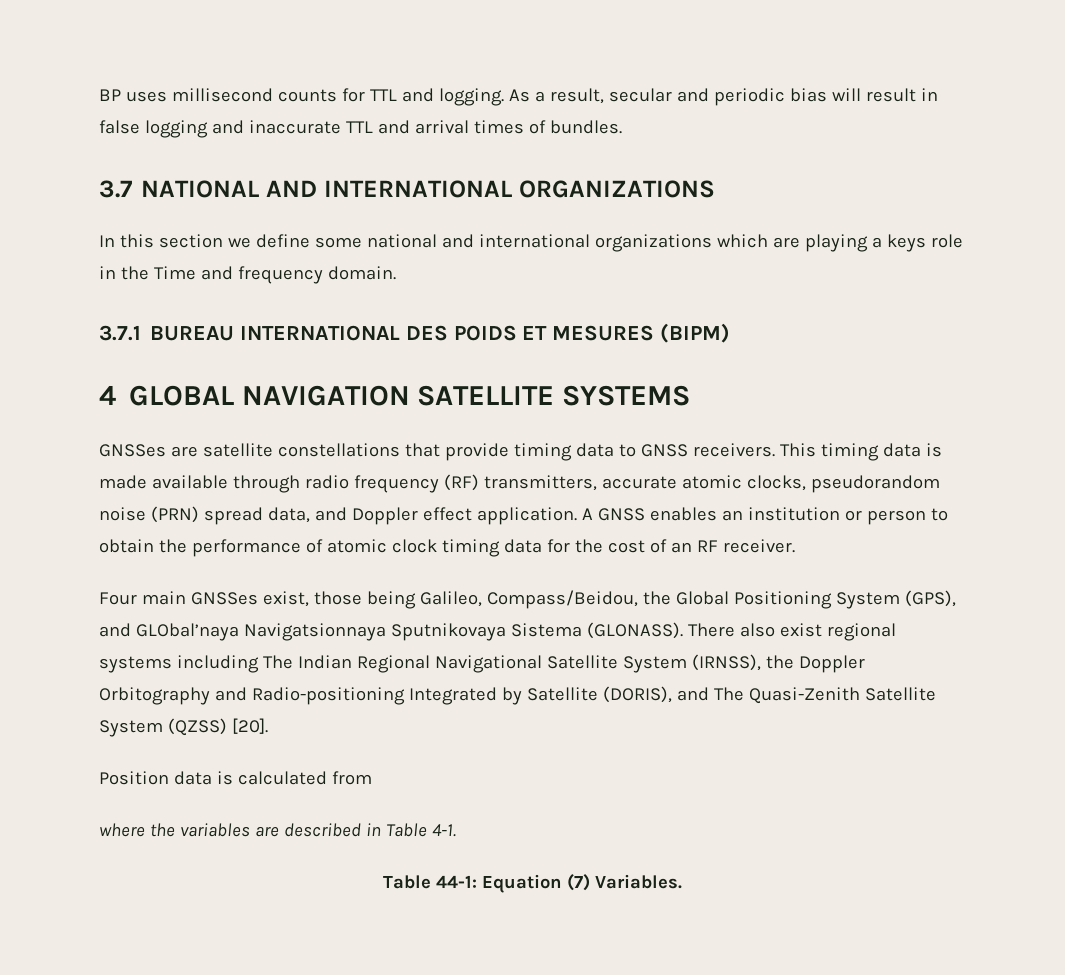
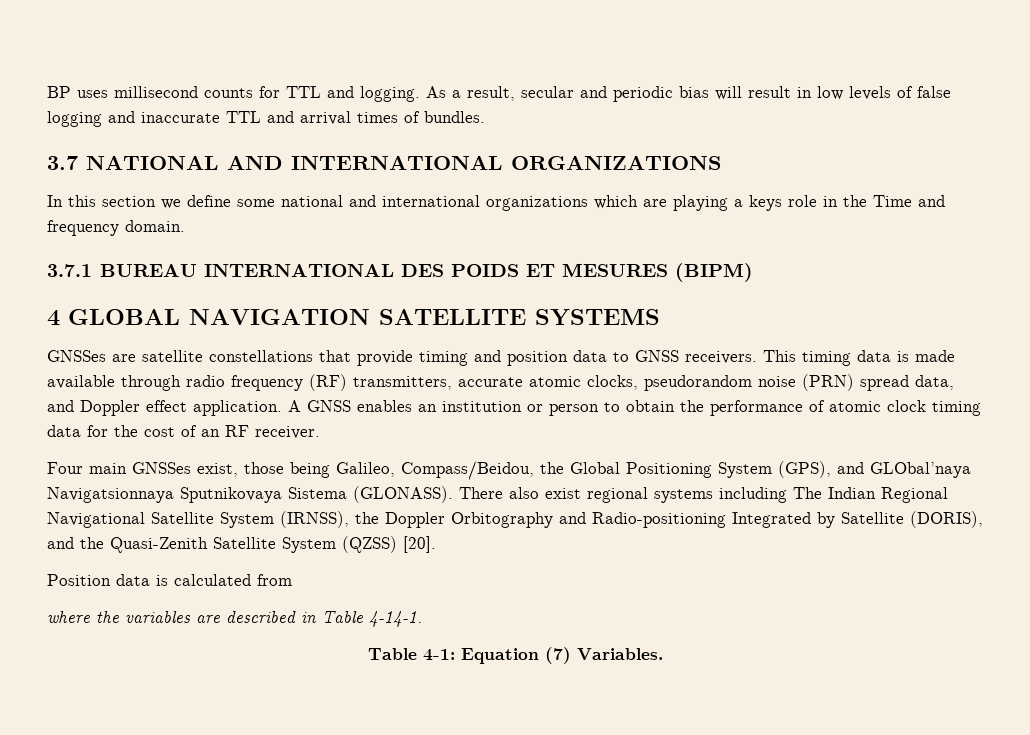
- As a result, secular and periodic bias will result in false logging and inaccurate TTL and arrival times of bundles.
+ As a result, secular and periodic bias will result in low levels of false logging and inaccurate TTL and arrival times of bundles.
- GNSSes are satellite constellations that provide timing data to GNSS receivers.
+ GNSSes are satellite constellations that provide timing and position data to GNSS receivers.
- There also exist regional systems including The Indian Regional Navigational Satellite System (IRNSS), the Doppler Orbitography and Radio-positioning Integrated by Satellite (DORIS), and The Quasi-Zenith Satellite System (QZSS) [20].
+ There also exist regional systems including The Indian Regional Navigational Satellite System (IRNSS), the Doppler Orbitography and Radio-positioning Integrated by Satellite (DORIS), and the Quasi-Zenith Satellite System (QZSS) [20].
- where the variables are described in Table 4-1.
- Table 44-1: Equation (7) Variables.
+ where the variables are described in Table 4-14-1.
+ Table 4-1: Equation (7) Variables.

